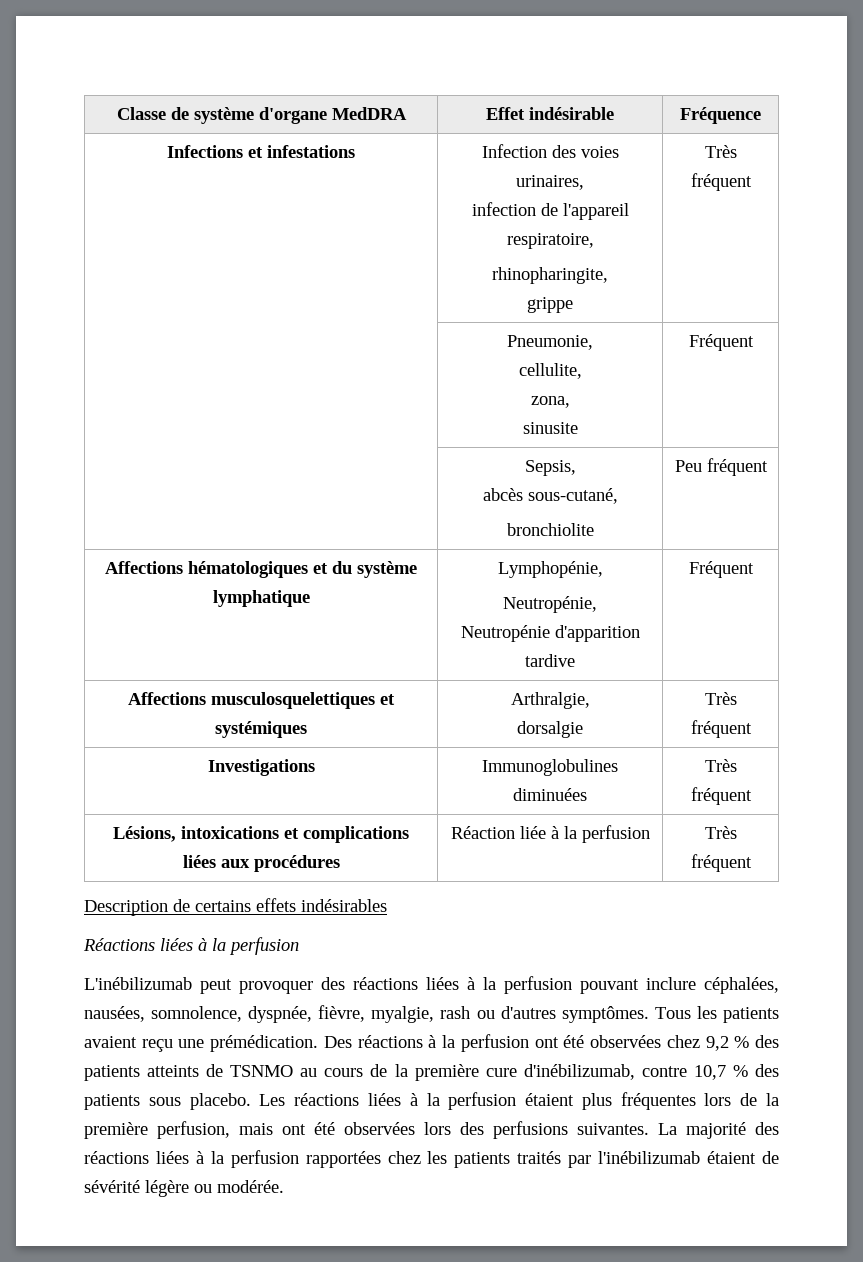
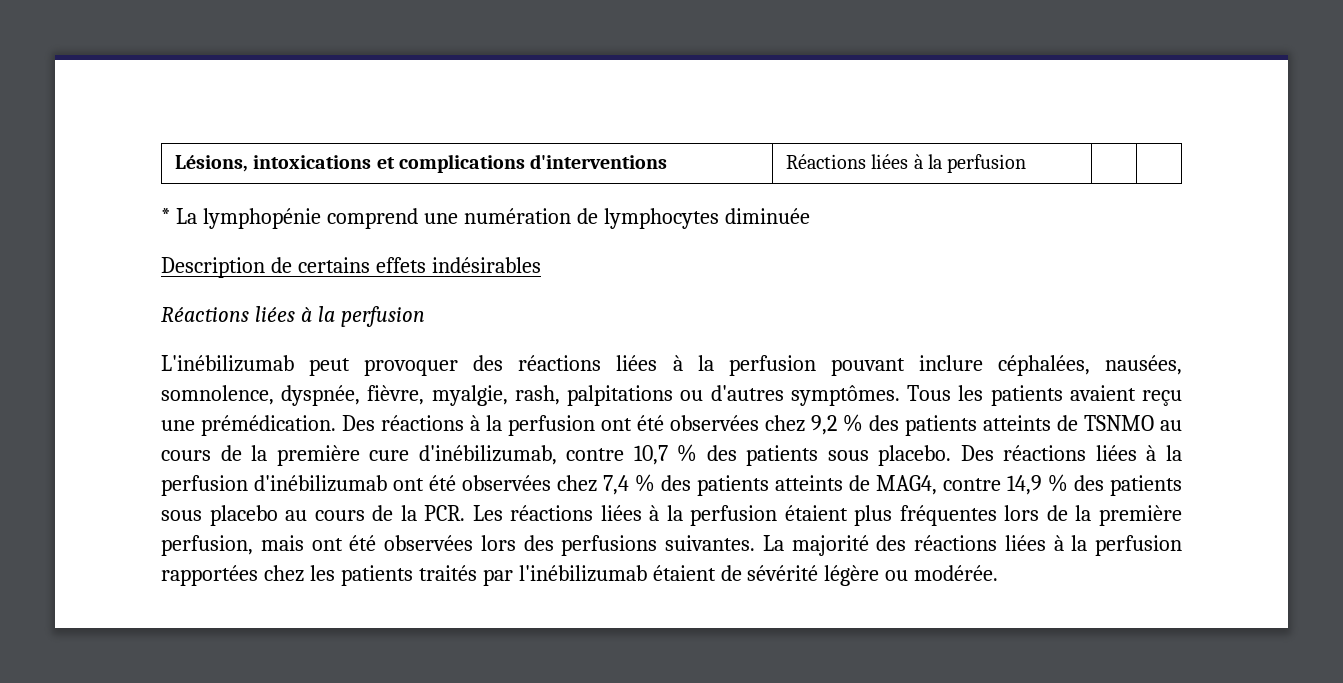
- Classe de système d'organe MedDRA | Effet indésirable | Fréquence
- Infections et infestations | Infection des voies urinaires,
- infection de l'appareil respiratoire,
- rhinopharingite,
- grippe | Très fréquent
- | Pneumonie,
- cellulite,
- zona,
- sinusite | Fréquent
- | Sepsis,
- abcès sous-cutané,
- bronchiolite | Peu fréquent
- Affections hématologiques et du système lymphatique | Lymphopénie,
- Neutropénie,
- Neutropénie d'apparition tardive | Fréquent
- Affections musculosquelettiques et systémiques | Arthralgie,
- dorsalgie | Très fréquent
- Investigations | Immunoglobulines diminuées | Très fréquent
- Lésions, intoxications et complications liées aux procédures | Réaction liée à la perfusion | Très fréquent
+ Lésions, intoxications et complications d'interventions | Réactions liées à la perfusion | |
+ * La lymphopénie comprend une numération de lymphocytes diminuée
- L'inébilizumab peut provoquer des réactions liées à la perfusion pouvant inclure céphalées, nausées, somnolence, dyspnée, fièvre, myalgie, rash ou d'autres symptômes.
+ L'inébilizumab peut provoquer des réactions liées à la perfusion pouvant inclure céphalées, nausées, somnolence, dyspnée, fièvre, myalgie, rash, palpitations ou d'autres symptômes.
- Les réactions liées à la perfusion étaient plus fréquentes lors de la première perfusion, mais ont été observées lors des perfusions suivantes.
+ Des réactions liées à la perfusion d'inébilizumab ont été observées chez 7,4 % des patients atteints de MAG4, contre 14,9 % des patients sous placebo au cours de la PCR. Les réactions liées à la perfusion étaient plus fréquentes lors de la première perfusion, mais ont été observées lors des perfusions suivantes.

